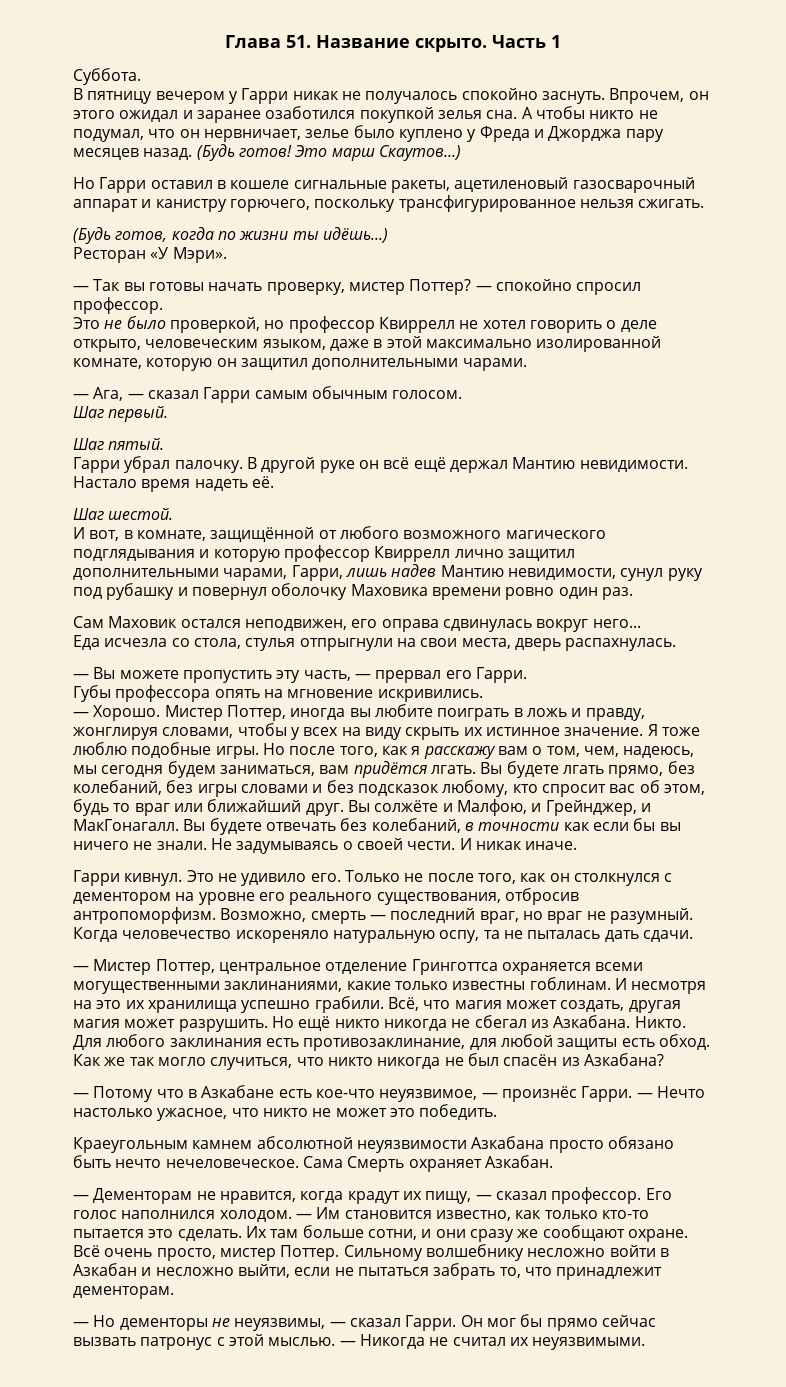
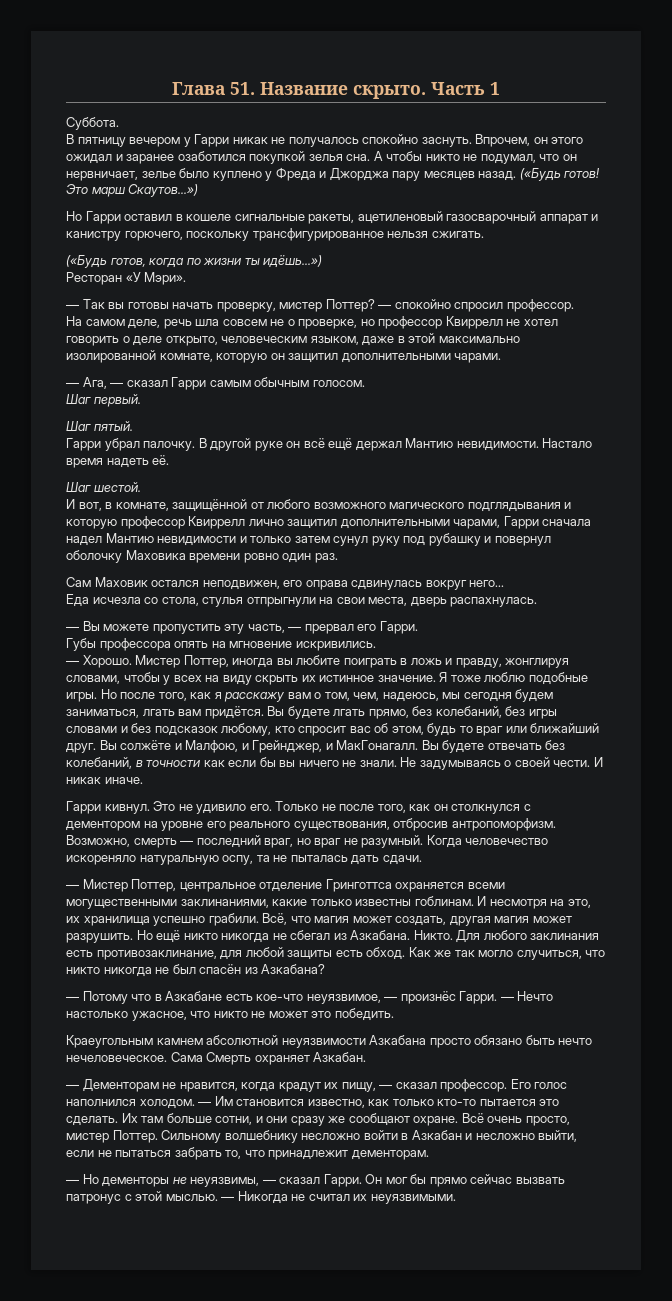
- (Будь готов!
+ («Будь готов!
- Это марш Скаутов...)
+ Это марш Скаутов...»)
- (Будь готов, когда по жизни ты идёшь...)
+ («Будь готов, когда по жизни ты идёшь...»)
- Это не было проверкой, но профессор Квиррелл не хотел говорить о деле открыто, человеческим языком, даже в этой максимально изолированной комнате, которую он защитил дополнительными чарами.
+ На самом деле, речь шла совсем не о проверке, но профессор Квиррелл не хотел говорить о деле открыто, человеческим языком, даже в этой максимально изолированной комнате, которую он защитил дополнительными чарами.
- И вот, в комнате, защищённой от любого возможного магического подглядывания и которую профессор Квиррелл лично защитил дополнительными чарами, Гарри, лишь надев Мантию невидимости, сунул руку под рубашку и повернул оболочку Маховика времени ровно один раз.
+ И вот, в комнате, защищённой от любого возможного магического подглядывания и которую профессор Квиррелл лично защитил дополнительными чарами, Гарри сначала надел Мантию невидимости и только затем сунул руку под рубашку и повернул оболочку Маховика времени ровно один раз.
- Но после того, как я расскажу вам о том, чем, надеюсь, мы сегодня будем заниматься, вам придётся лгать.
+ Но после того, как я расскажу вам о том, чем, надеюсь, мы сегодня будем заниматься, лгать вам придётся.
- И несмотря на это их хранилища успешно грабили.
+ И несмотря на это, их хранилища успешно грабили.

